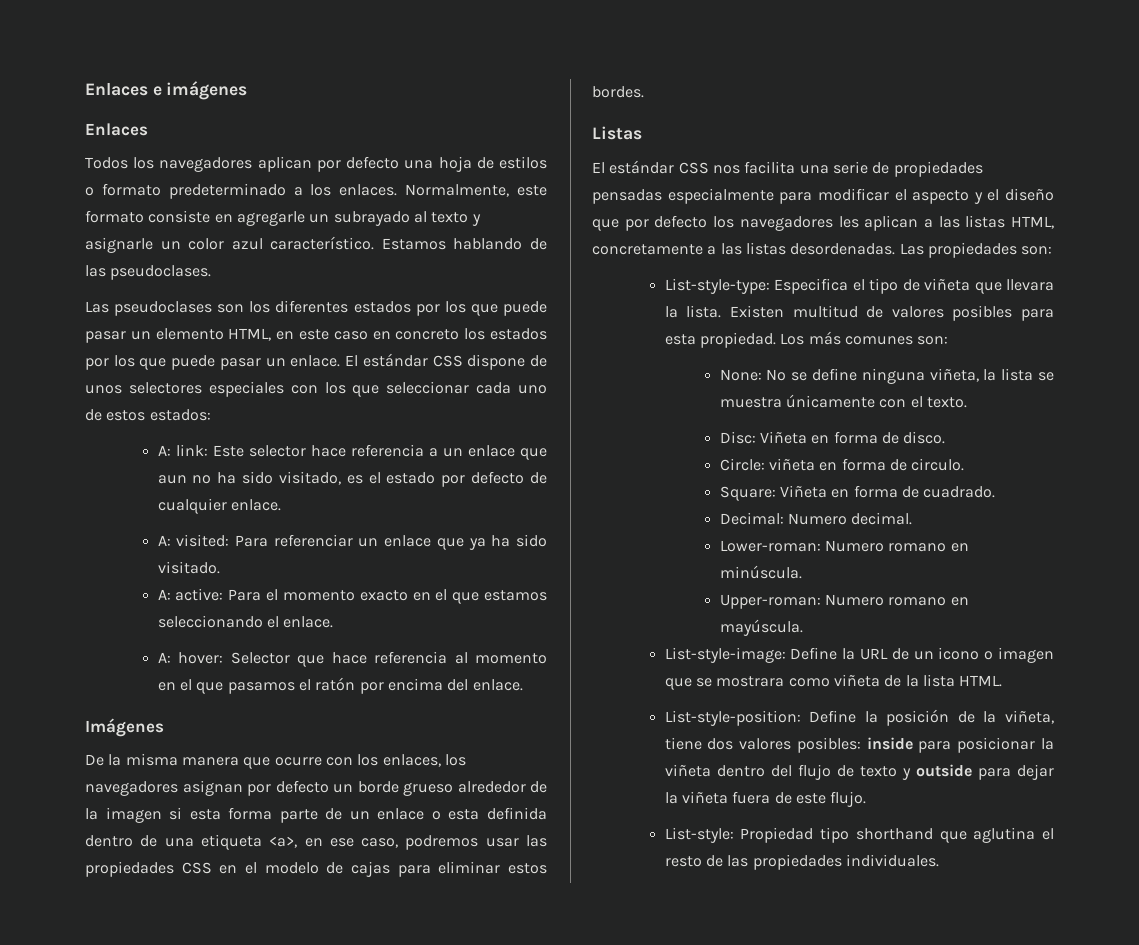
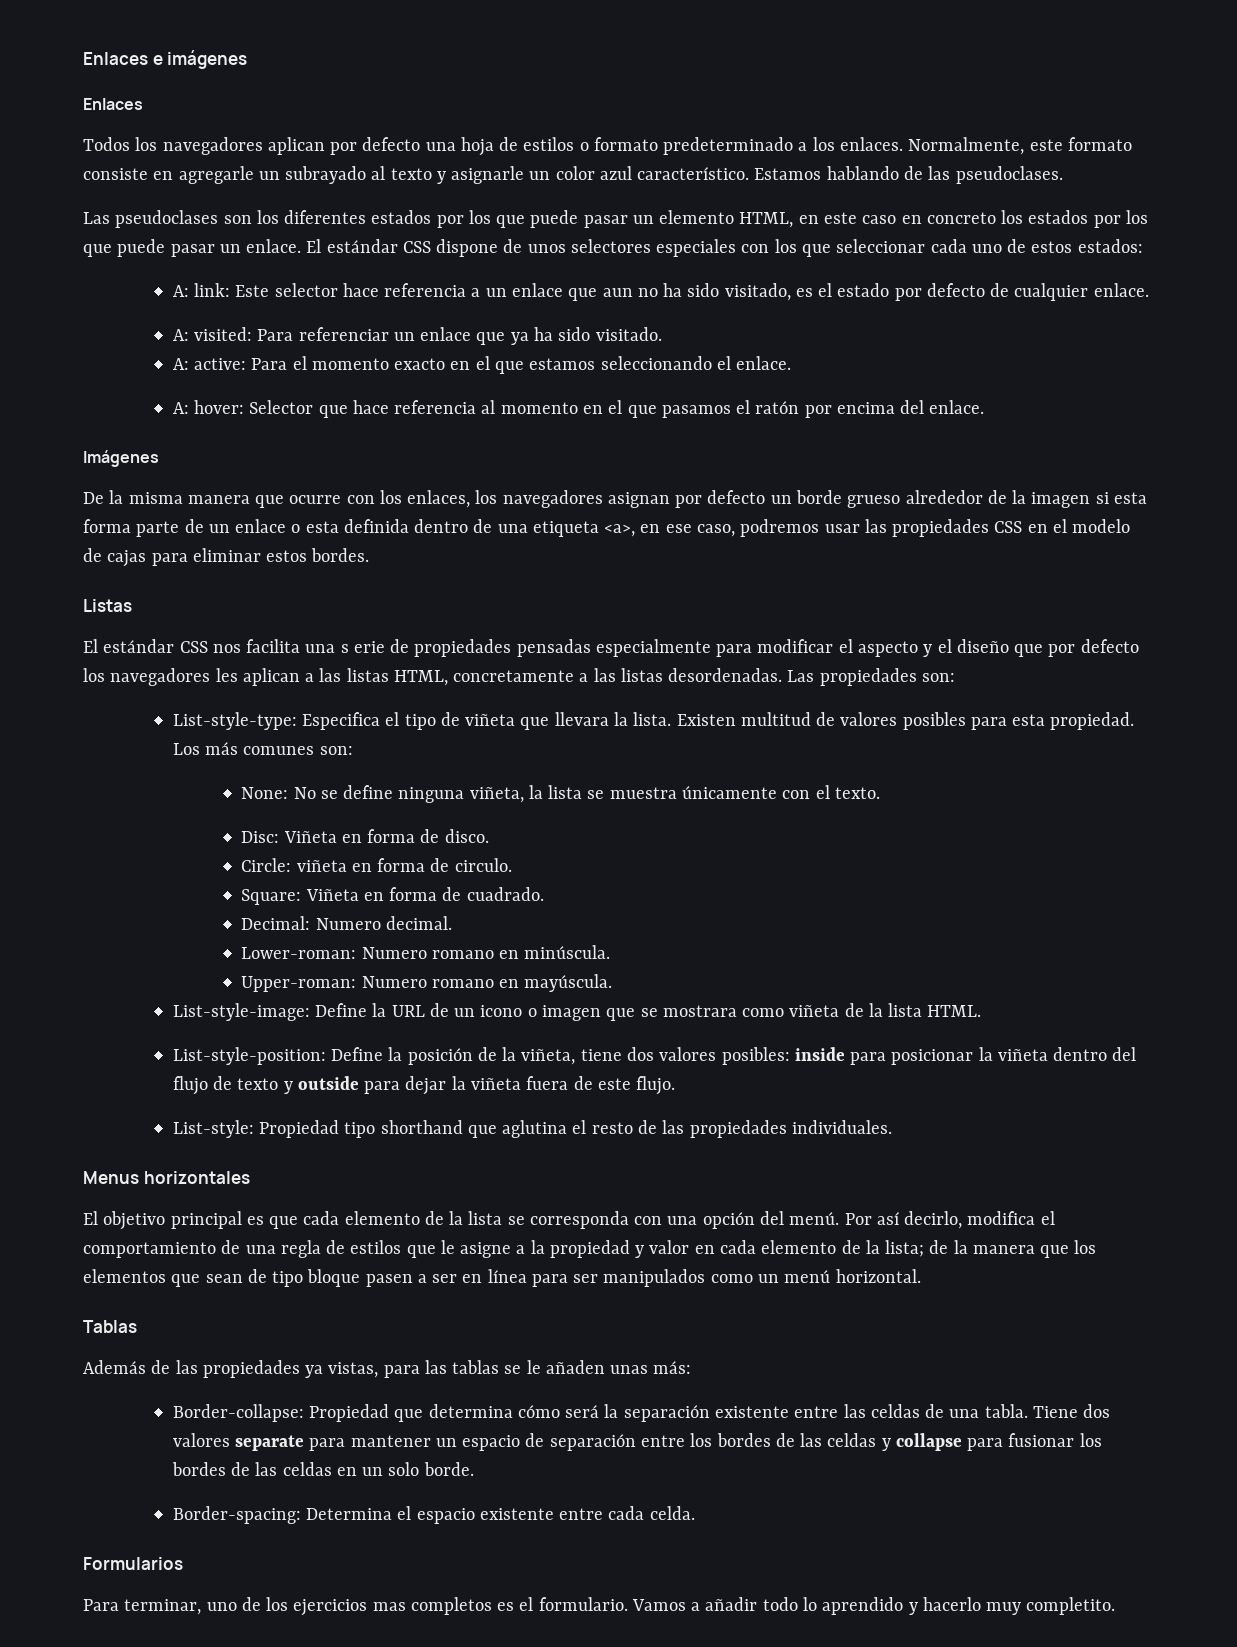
- El estándar CSS nos facilita una serie de propiedades pensadas especialmente para modificar el aspecto y el diseño que por defecto los navegadores les aplican a las listas HTML, concretamente a las listas desordenadas.
+ El estándar CSS nos facilita una s erie de propiedades pensadas especialmente para modificar el aspecto y el diseño que por defecto los navegadores les aplican a las listas HTML, concretamente a las listas desordenadas.
+ Menus horizontales
+ El objetivo principal es que cada elemento de la lista se corresponda con una opción del menú. Por así decirlo, modifica el comportamiento de una regla de estilos que le asigne a la propiedad y valor en cada elemento de la lista; de la manera que los elementos que sean de tipo bloque pasen a ser en línea para ser manipulados como un menú horizontal.
+ Tablas
+ Además de las propiedades ya vistas, para las tablas se le añaden unas más:
+ Border-collapse: Propiedad que determina cómo será la separación existente entre las celdas de una tabla. Tiene dos valores separate para mantener un espacio de separación entre los bordes de las celdas y collapse para fusionar los bordes de las celdas en un solo borde.
+ Border-spacing: Determina el espacio existente entre cada celda.
+ Formularios
+ Para terminar, uno de los ejercicios mas completos es el formulario. Vamos a añadir todo lo aprendido y hacerlo muy completito.

